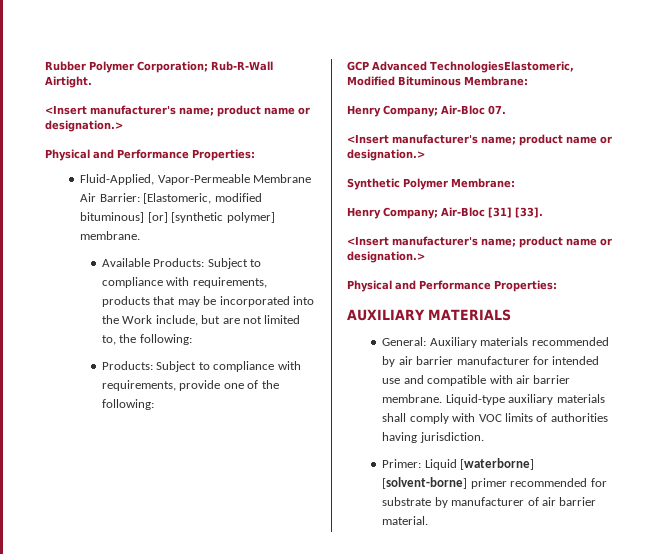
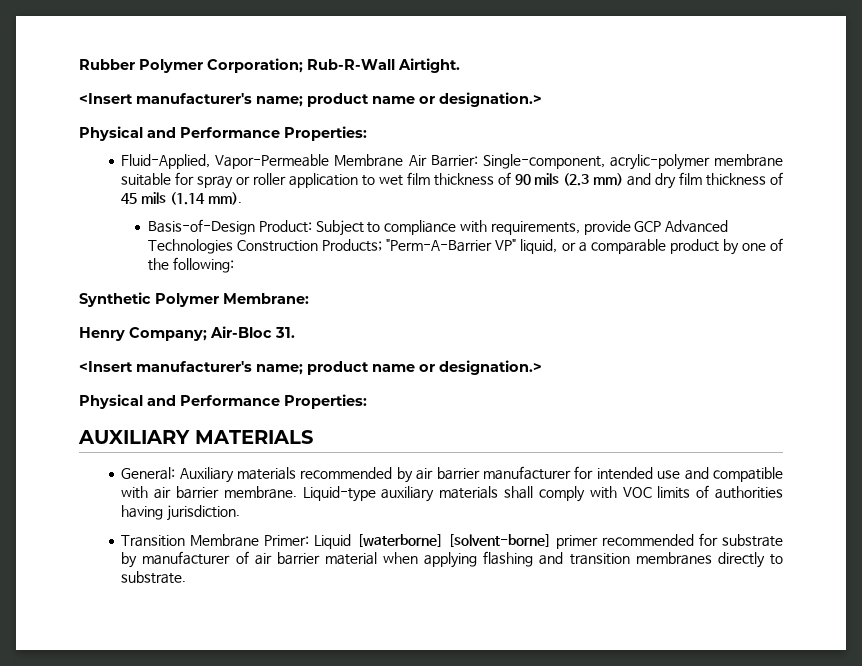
- Fluid-Applied, Vapor-Permeable Membrane Air Barrier: [Elastomeric, modified bituminous] [or] [synthetic polymer] membrane.
- Available Products: Subject to compliance with requirements, products that may be incorporated into the Work include, but are not limited to, the following:
- Products: Subject to compliance with requirements, provide one of the following:
- GCP Advanced TechnologiesElastomeric, Modified Bituminous Membrane:
- Henry Company; Air-Bloc 07.
- <Insert manufacturer's name; product name or designation.>
+ Fluid-Applied, Vapor-Permeable Membrane Air Barrier: Single-component, acrylic-polymer membrane suitable for spray or roller application to wet film thickness of 90 mils (2.3 mm) and dry film thickness of 45 mils (1.14 mm).
+ Basis-of-Design Product: Subject to compliance with requirements, provide GCP Advanced Technologies Construction Products; "Perm-A-Barrier VP" liquid, or a comparable product by one of the following:
- Henry Company; Air-Bloc [31] [33].
+ Henry Company; Air-Bloc 31.
- Primer: Liquid [waterborne] [solvent-borne] primer recommended for substrate by manufacturer of air barrier material.
+ Transition Membrane Primer: Liquid [waterborne] [solvent-borne] primer recommended for substrate by manufacturer of air barrier material when applying flashing and transition membranes directly to substrate.

